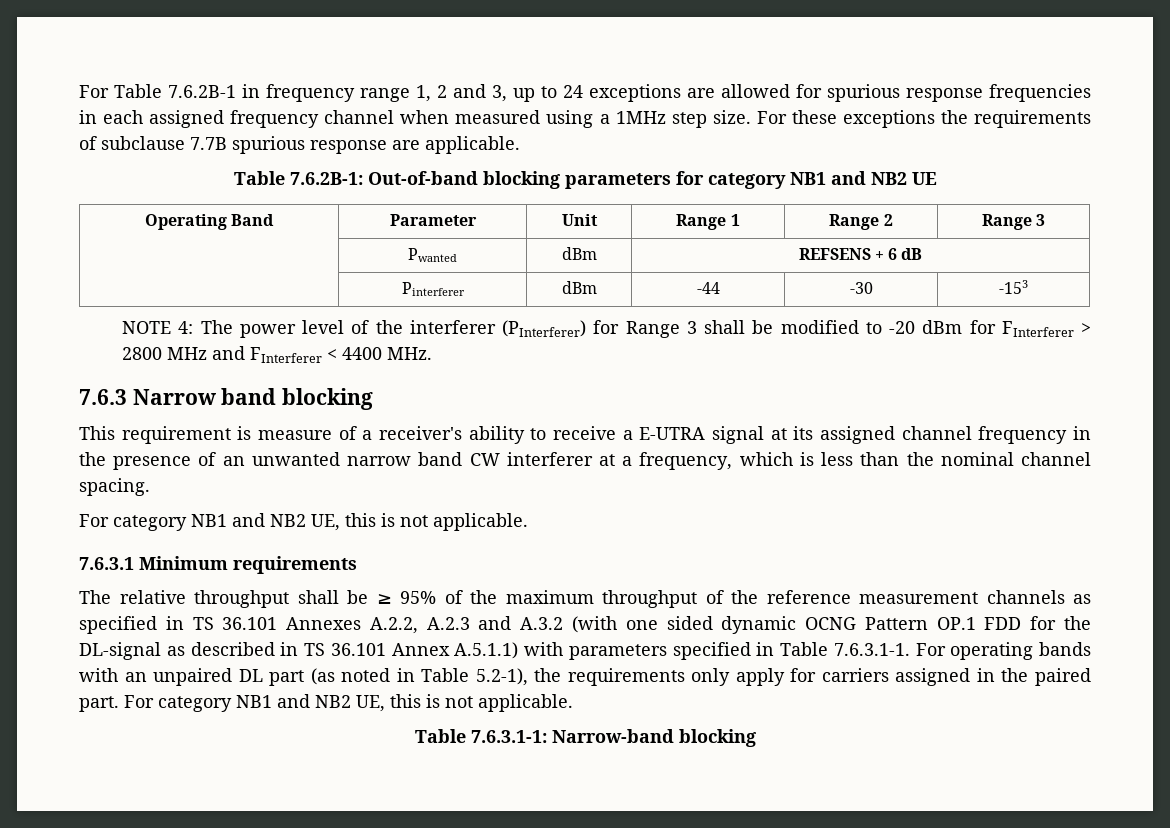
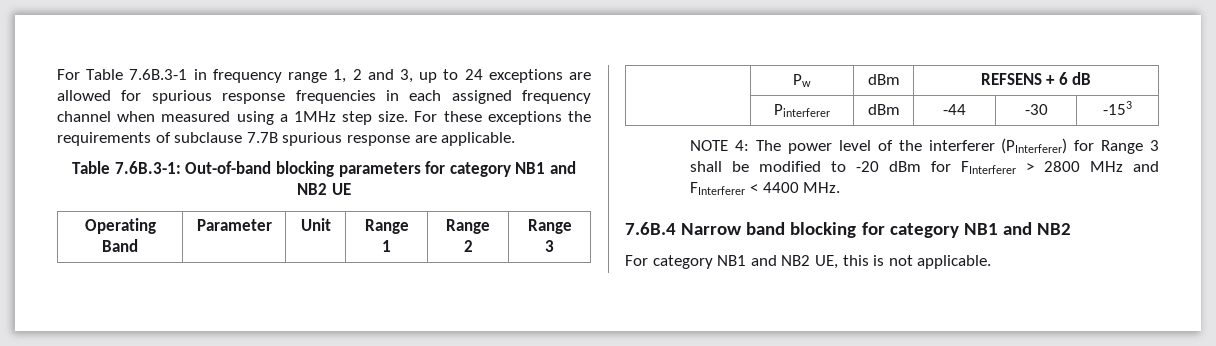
- For Table 7.6.2B-1 in frequency range 1, 2 and 3, up to 24 exceptions are allowed for spurious response frequencies in each assigned frequency channel when measured using a 1MHz step size.
+ For Table 7.6B.3-1 in frequency range 1, 2 and 3, up to 24 exceptions are allowed for spurious response frequencies in each assigned frequency channel when measured using a 1MHz step size.
- Table 7.6.2B-1: Out-of-band blocking parameters for category NB1 and NB2 UE
+ Table 7.6B.3-1: Out-of-band blocking parameters for category NB1 and NB2 UE
- | Pwanted | dBm | REFSENS + 6 dB
+ | Pw | dBm | REFSENS + 6 dB
- 7.6.3 Narrow band blocking
- This requirement is measure of a receiver's ability to receive a E-UTRA signal at its assigned channel frequency in the presence of an unwanted narrow band CW interferer at a frequency, which is less than the nominal channel spacing.
+ 7.6B.4 Narrow band blocking for category NB1 and NB2
- 7.6.3.1 Minimum requirements
- The relative throughput shall be ≥ 95% of the maximum throughput of the reference measurement channels as specified in TS 36.101 Annexes A.2.2, A.2.3 and A.3.2 (with one sided dynamic OCNG Pattern OP.1 FDD for the DL-signal as described in TS 36.101 Annex A.5.1.1) with parameters specified in Table 7.6.3.1-1. For operating bands with an unpaired DL part (as noted in Table 5.2-1), the requirements only apply for carriers assigned in the paired part. For category NB1 and NB2 UE, this is not applicable.
- Table 7.6.3.1-1: Narrow-band blocking

